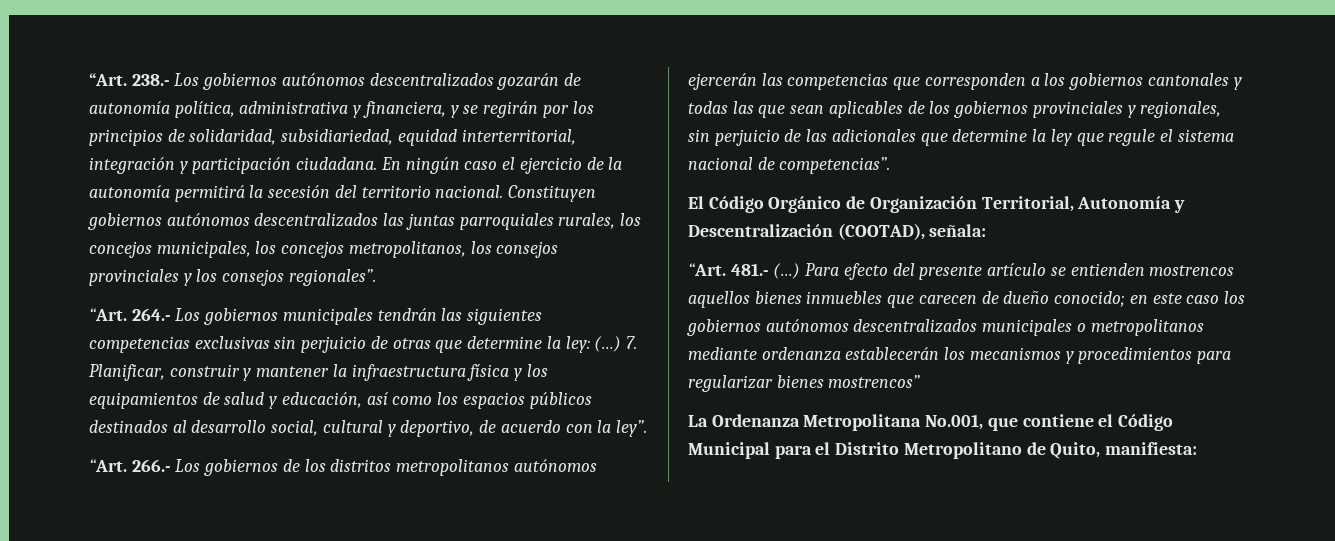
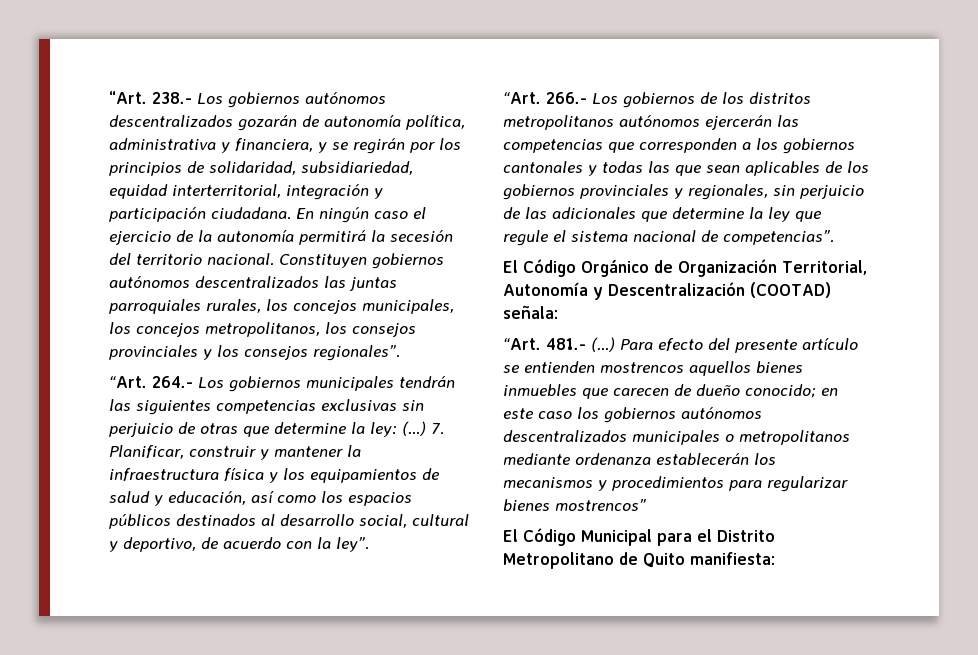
- El Código Orgánico de Organización Territorial, Autonomía y Descentralización (COOTAD), señala:
+ El Código Orgánico de Organización Territorial, Autonomía y Descentralización (COOTAD) señala:
- La Ordenanza Metropolitana No.001, que contiene el Código Municipal para el Distrito Metropolitano de Quito, manifiesta:
+ El Código Municipal para el Distrito Metropolitano de Quito manifiesta:

